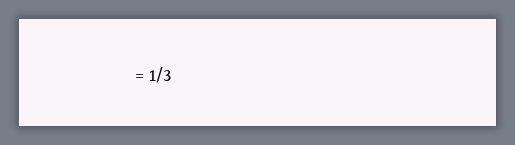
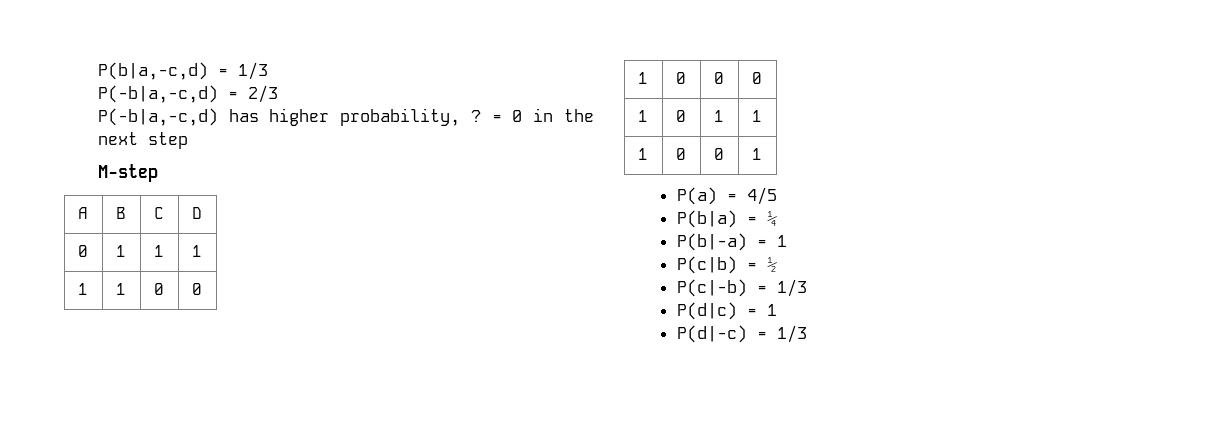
- = 1/3
+ P(b|a,-c,d) = 1/3
+ P(-b|a,-c,d) = 2/3
+ P(-b|a,-c,d) has higher probability, ? = 0 in the next step
+ M-step
+ A | B | C | D
+ 0 | 1 | 1 | 1
+ 1 | 1 | 0 | 0
+ 1 | 0 | 0 | 0
+ 1 | 0 | 1 | 1
+ 1 | 0 | 0 | 1
+ P(a) = 4/5
+ P(b|a) = ¼
+ P(b|-a) = 1
+ P(c|b) = ½
+ P(c|-b) = 1/3
+ P(d|c) = 1
+ P(d|-c) = 1/3

